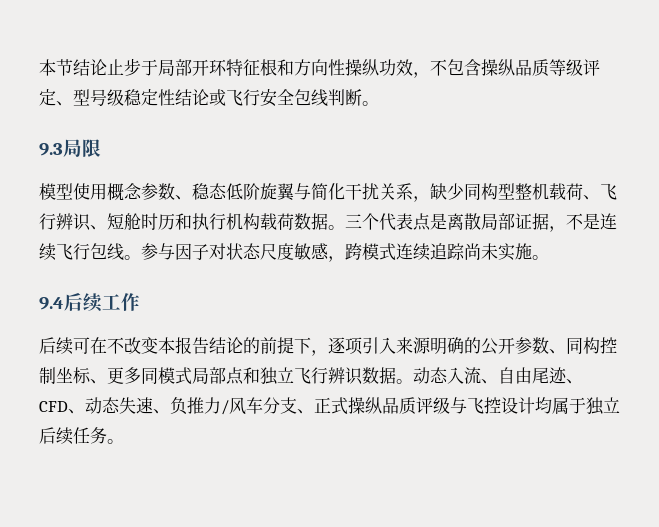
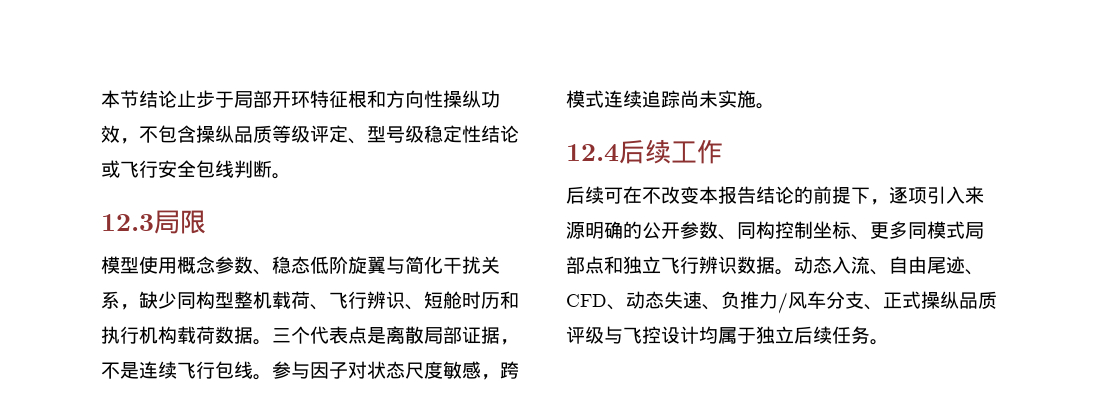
- 9.3局限
+ 12.3局限
- 9.4后续工作
+ 12.4后续工作

